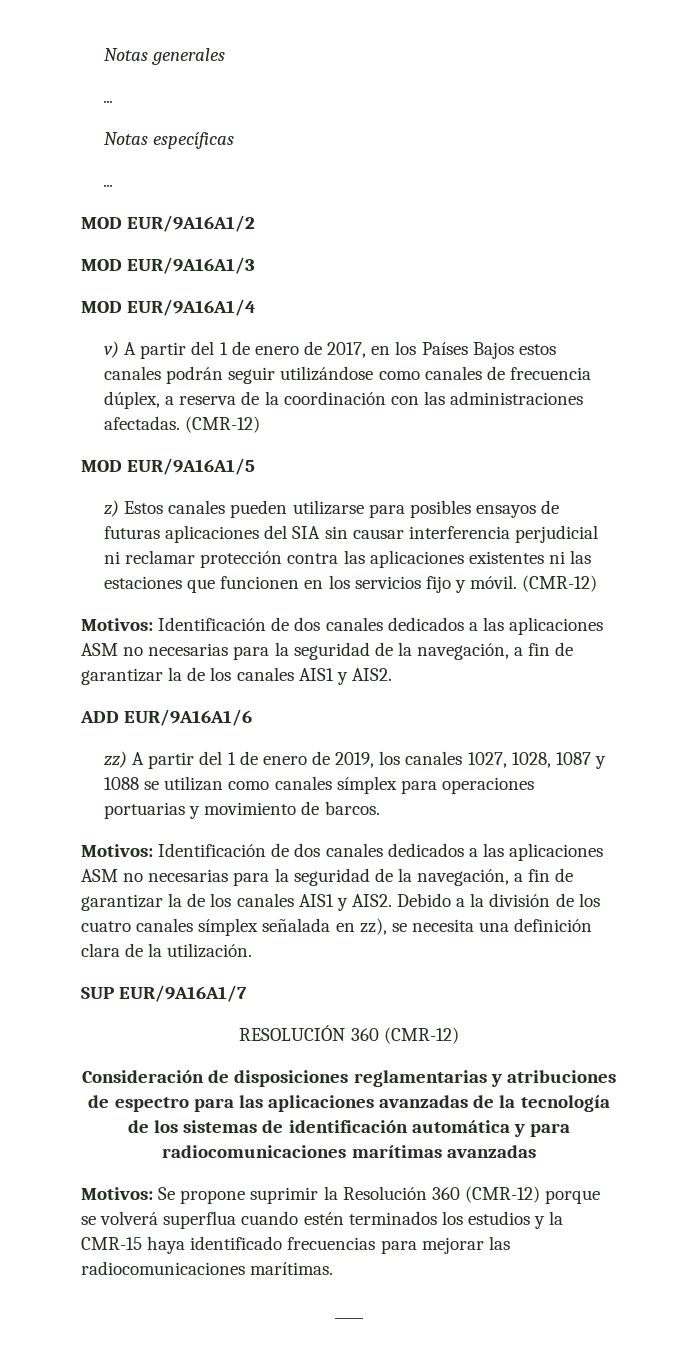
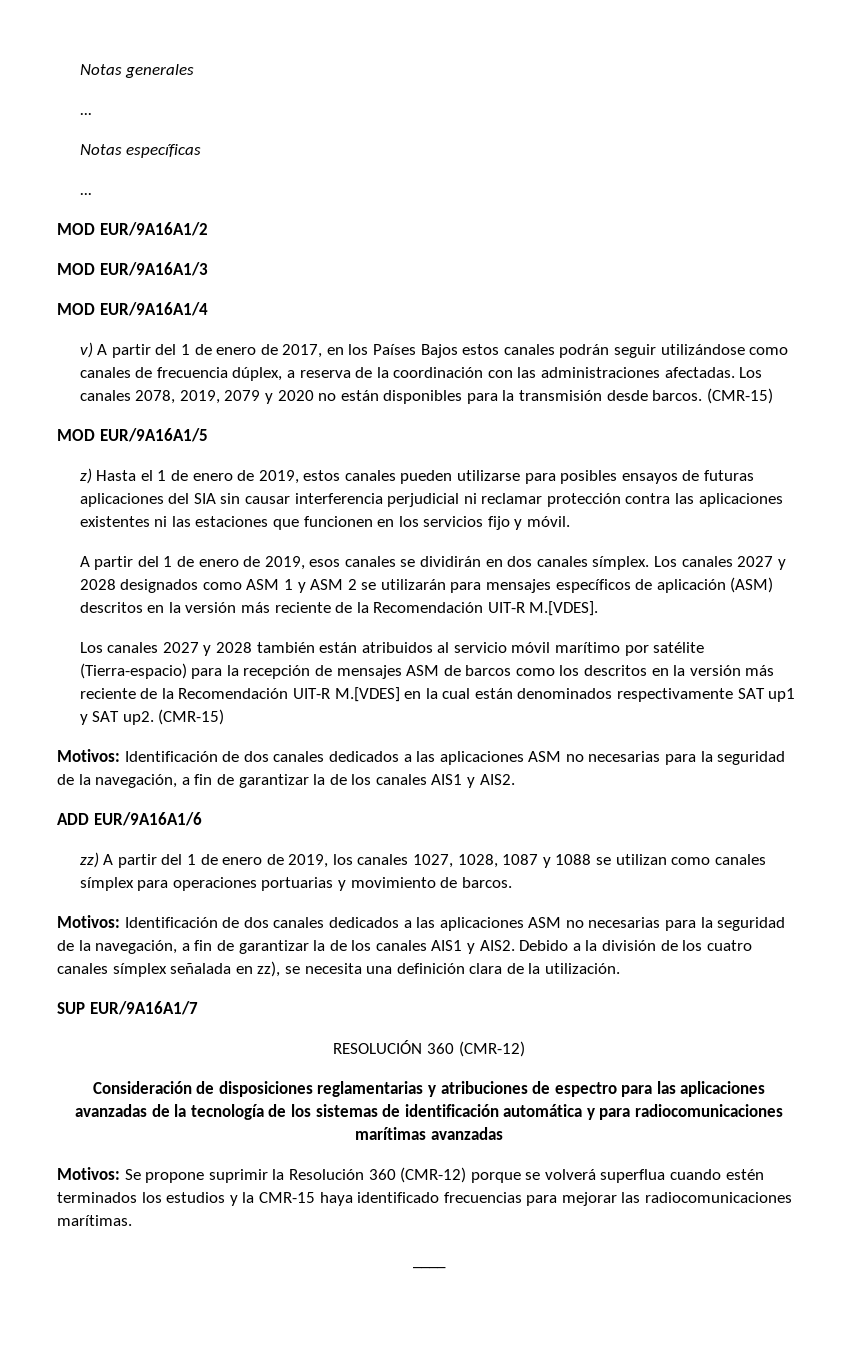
- v) A partir del 1 de enero de 2017, en los Países Bajos estos canales podrán seguir utilizándose como canales de frecuencia dúplex, a reserva de la coordinación con las administraciones afectadas. (CMR-12)
+ v) A partir del 1 de enero de 2017, en los Países Bajos estos canales podrán seguir utilizándose como canales de frecuencia dúplex, a reserva de la coordinación con las administraciones afectadas. Los canales 2078, 2019, 2079 y 2020 no están disponibles para la transmisión desde barcos. (CMR-15)
  MOD EUR/9A16A1/5
- z) Estos canales pueden utilizarse para posibles ensayos de futuras aplicaciones del SIA sin causar interferencia perjudicial ni reclamar protección contra las aplicaciones existentes ni las estaciones que funcionen en los servicios fijo y móvil. (CMR-12)
+ z) Hasta el 1 de enero de 2019, estos canales pueden utilizarse para posibles ensayos de futuras aplicaciones del SIA sin causar interferencia perjudicial ni reclamar protección contra las aplicaciones existentes ni las estaciones que funcionen en los servicios fijo y móvil.
+ A partir del 1 de enero de 2019, esos canales se dividirán en dos canales símplex. Los canales 2027 y 2028 designados como ASM 1 y ASM 2 se utilizarán para mensajes específicos de aplicación (ASM) descritos en la versión más reciente de la Recomendación UIT-R M.[VDES].
+ Los canales 2027 y 2028 también están atribuidos al servicio móvil marítimo por satélite (Tierra-espacio) para la recepción de mensajes ASM de barcos como los descritos en la versión más reciente de la Recomendación UIT-R M.[VDES] en la cual están denominados respectivamente SAT up1 y SAT up2. (CMR-15)

